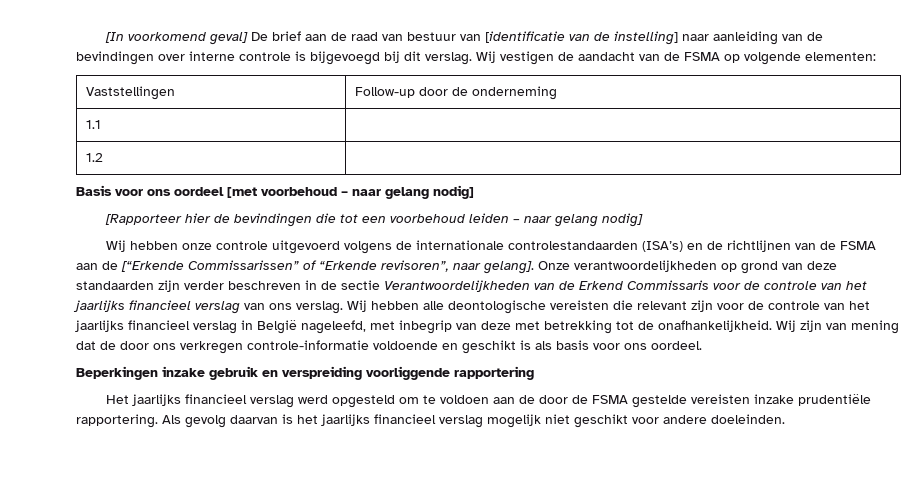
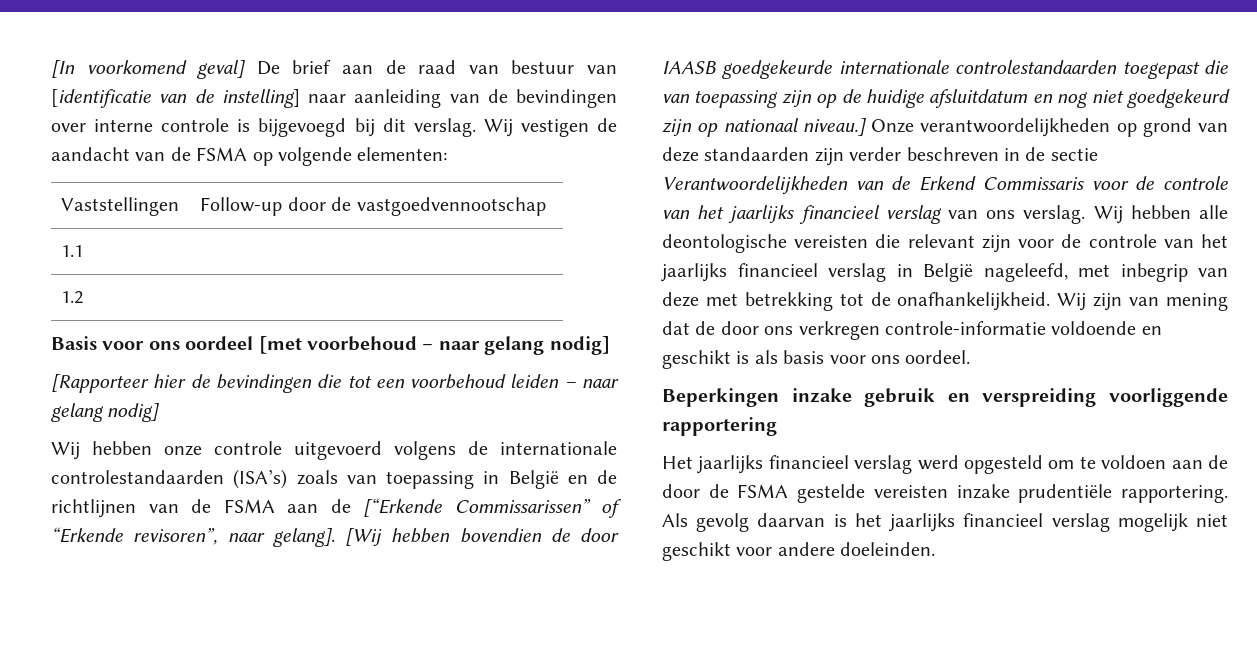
- Vaststellingen | Follow-up door de onderneming
+ Vaststellingen | Follow-up door de vastgoedvennootschap
- Wij hebben onze controle uitgevoerd volgens de internationale controlestandaarden (ISA’s) en de richtlijnen van de FSMA aan de [“Erkende Commissarissen” of “Erkende revisoren”, naar gelang].
+ Wij hebben onze controle uitgevoerd volgens de internationale controlestandaarden (ISA’s) zoals van toepassing in België en de richtlijnen van de FSMA aan de [“Erkende Commissarissen” of “Erkende revisoren”, naar gelang].
+ [Wij hebben bovendien de door IAASB goedgekeurde internationale controlestandaarden toegepast die van toepassing zijn op de huidige afsluitdatum en nog niet goedgekeurd zijn op nationaal niveau.]

